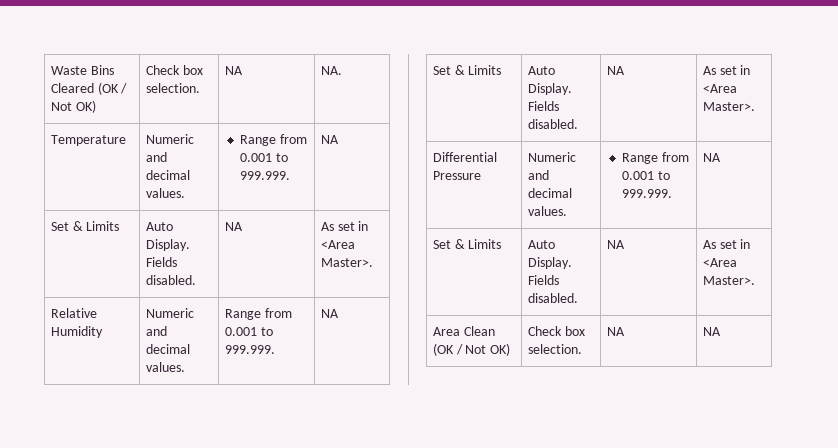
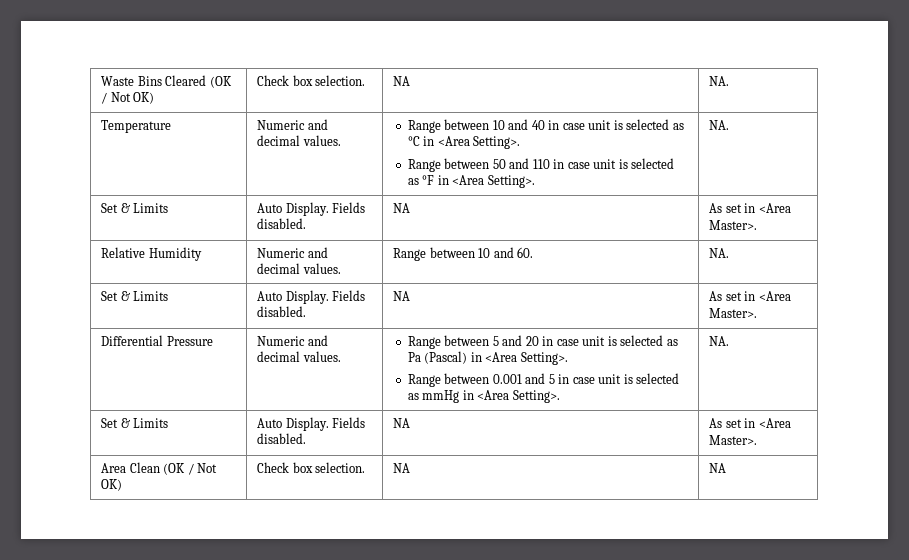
- Temperature | Numeric and decimal values. | Range from 0.001 to 999.999. | NA
+ Temperature | Numeric and decimal values. | Range between 10 and 40 in case unit is selected as °C in <Area Setting>.
+ Range between 50 and 110 in case unit is selected as °F in <Area Setting>. | NA.
- Relative Humidity | Numeric and decimal values. | Range from 0.001 to 999.999. | NA
+ Relative Humidity | Numeric and decimal values. | Range between 10 and 60. | NA.
- Differential Pressure | Numeric and decimal values. | Range from 0.001 to 999.999. | NA
+ Differential Pressure | Numeric and decimal values. | Range between 5 and 20 in case unit is selected as Pa (Pascal) in <Area Setting>.
+ Range between 0.001 and 5 in case unit is selected as mmHg in <Area Setting>. | NA.

